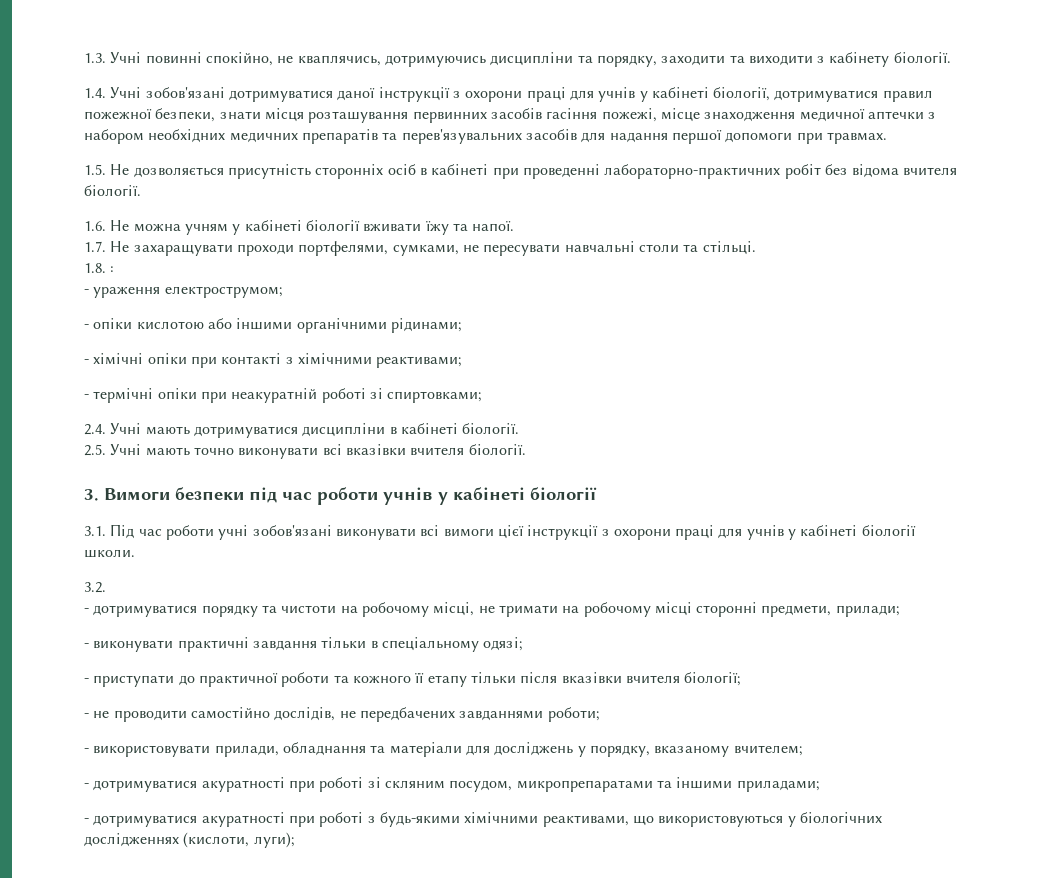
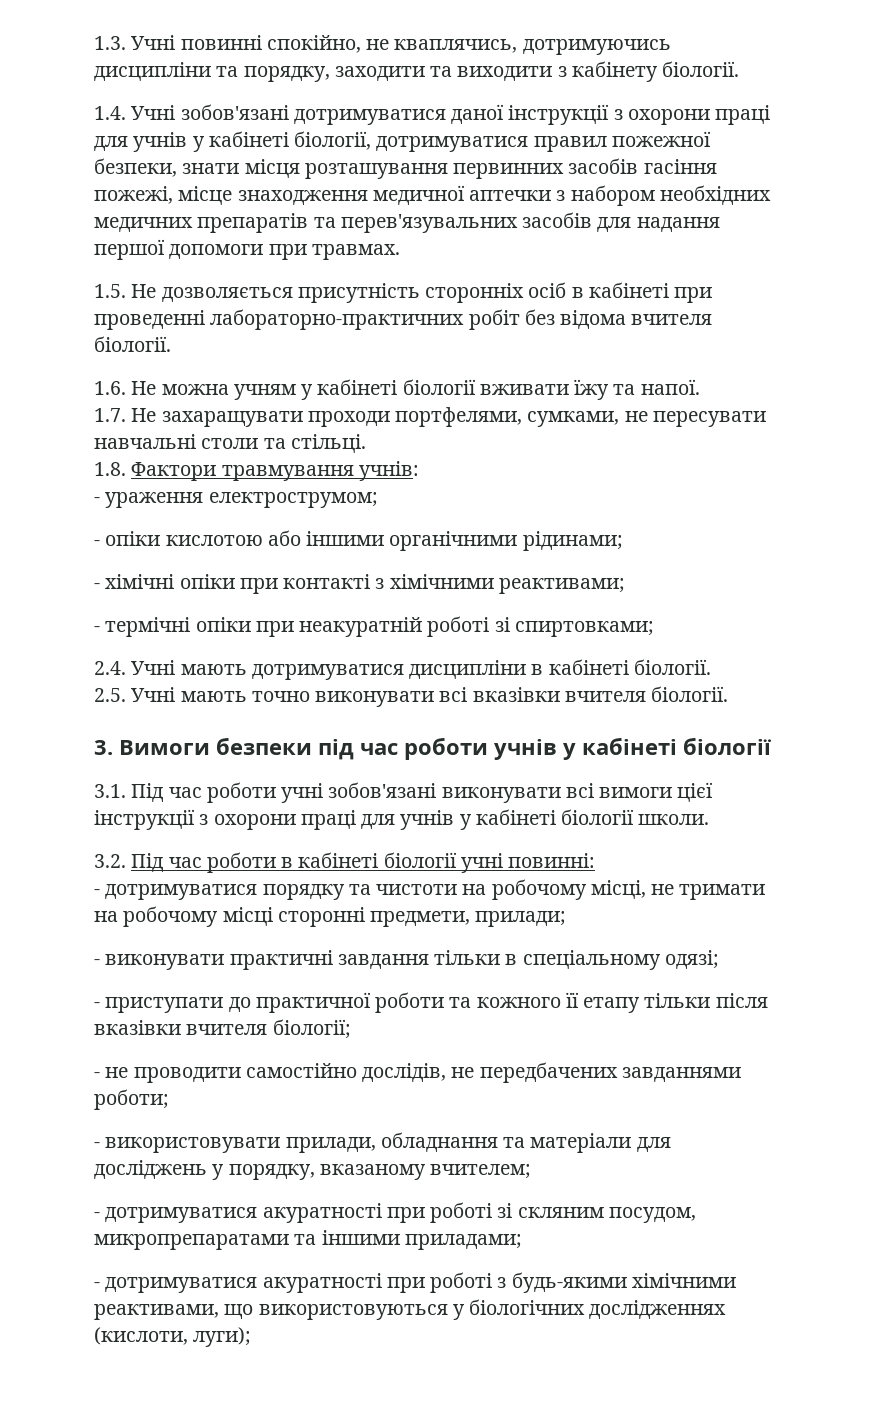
- 1.8. :
+ 1.8. Фактори травмування учнів:
- 3.2.
+ 3.2. Під час роботи в кабінеті біології учні повинні:

